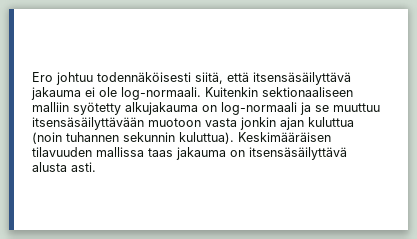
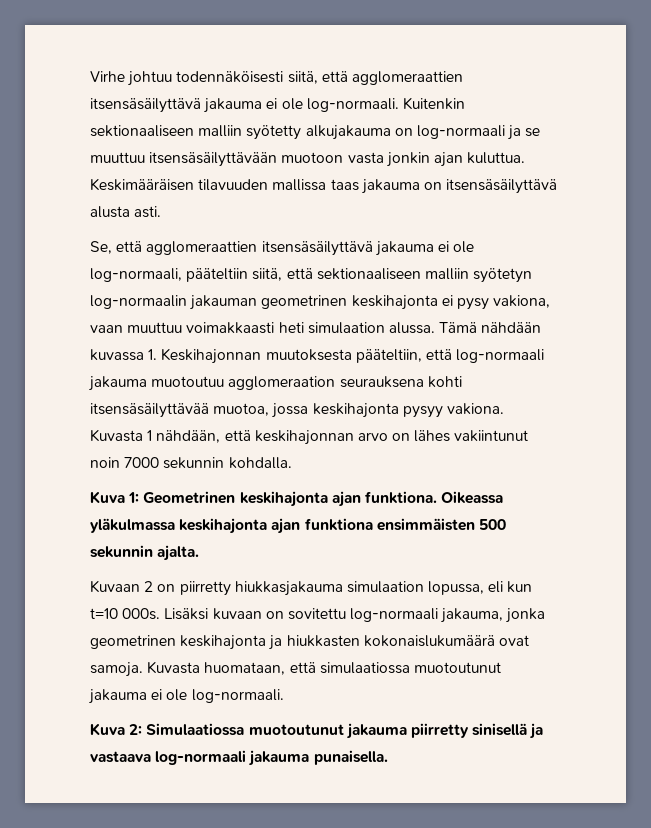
- Ero johtuu todennäköisesti siitä, että itsensäsäilyttävä jakauma ei ole log-normaali.
+ Virhe johtuu todennäköisesti siitä, että agglomeraattien itsensäsäilyttävä jakauma ei ole log-normaali.
- Kuitenkin sektionaaliseen malliin syötetty alkujakauma on log-normaali ja se muuttuu itsensäsäilyttävään muotoon vasta jonkin ajan kuluttua (noin tuhannen sekunnin kuluttua).
+ Kuitenkin sektionaaliseen malliin syötetty alkujakauma on log-normaali ja se muuttuu itsensäsäilyttävään muotoon vasta jonkin ajan kuluttua.
+ Se, että agglomeraattien itsensäsäilyttävä jakauma ei ole log-normaali, pääteltiin siitä, että sektionaaliseen malliin syötetyn log-normaalin jakauman geometrinen keskihajonta ei pysy vakiona, vaan muuttuu voimakkaasti heti simulaation alussa. Tämä nähdään kuvassa 1. Keskihajonnan muutoksesta pääteltiin, että log-normaali jakauma muotoutuu agglomeraation seurauksena kohti itsensäsäilyttävää muotoa, jossa keskihajonta pysyy vakiona. Kuvasta 1 nähdään, että keskihajonnan arvo on lähes vakiintunut noin 7000 sekunnin kohdalla.
+ Kuva 1: Geometrinen keskihajonta ajan funktiona. Oikeassa yläkulmassa keskihajonta ajan funktiona ensimmäisten 500 sekunnin ajalta.
+ Kuvaan 2 on piirretty hiukkasjakauma simulaation lopussa, eli kun t=10 000s. Lisäksi kuvaan on sovitettu log-normaali jakauma, jonka geometrinen keskihajonta ja hiukkasten kokonaislukumäärä ovat samoja. Kuvasta huomataan, että simulaatiossa muotoutunut jakauma ei ole log-normaali.
+ Kuva 2: Simulaatiossa muotoutunut jakauma piirretty sinisellä ja vastaava log-normaali jakauma punaisella.

